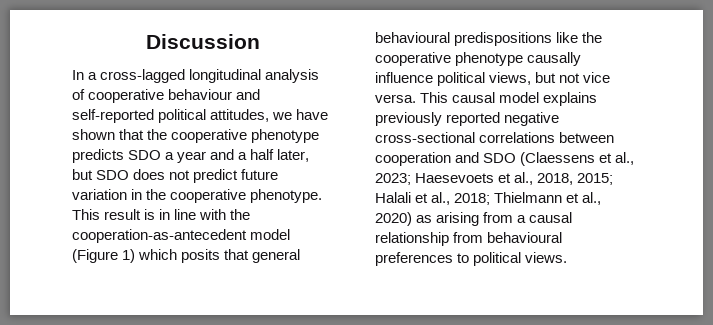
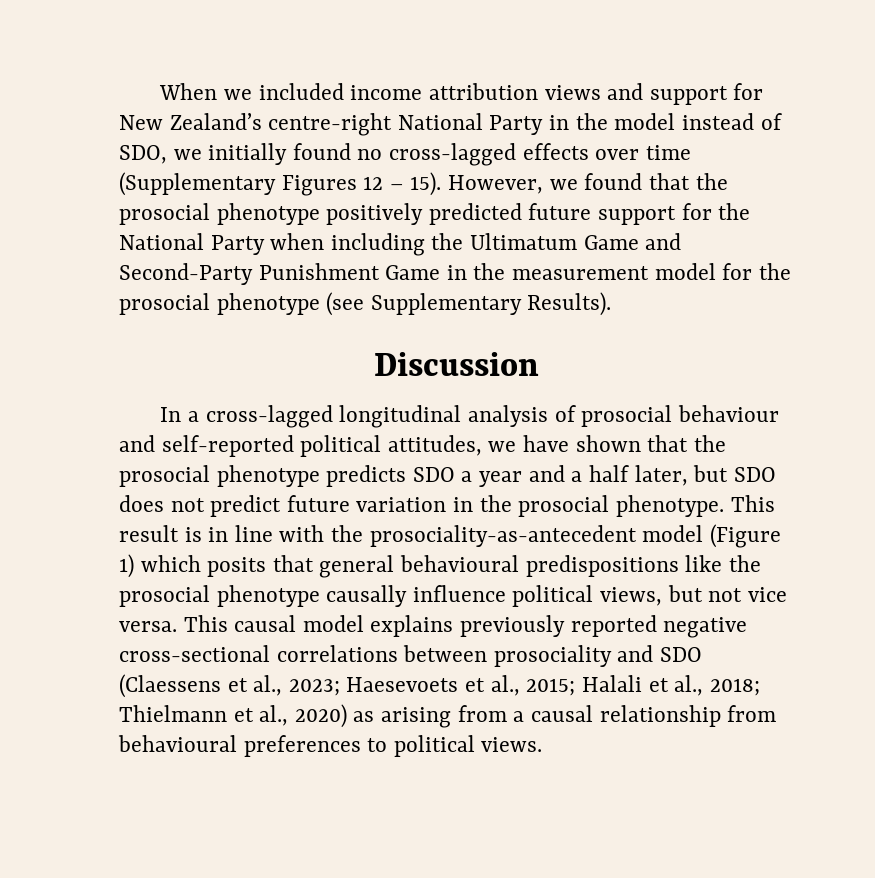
+ When we included income attribution views and support for New Zealand’s centre-right National Party in the model instead of SDO, we initially found no cross-lagged effects over time (Supplementary Figures 12 – 15). However, we found that the prosocial phenotype positively predicted future support for the National Party when including the Ultimatum Game and Second-Party Punishment Game in the measurement model for the prosocial phenotype (see Supplementary Results).
- In a cross-lagged longitudinal analysis of cooperative behaviour and self-reported political attitudes, we have shown that the cooperative phenotype predicts SDO a year and a half later, but SDO does not predict future variation in the cooperative phenotype.
+ In a cross-lagged longitudinal analysis of prosocial behaviour and self-reported political attitudes, we have shown that the prosocial phenotype predicts SDO a year and a half later, but SDO does not predict future variation in the prosocial phenotype.
- This result is in line with the cooperation-as-antecedent model (Figure 1) which posits that general behavioural predispositions like the cooperative phenotype causally influence political views, but not vice versa.
+ This result is in line with the prosociality-as-antecedent model (Figure 1) which posits that general behavioural predispositions like the prosocial phenotype causally influence political views, but not vice versa.
- This causal model explains previously reported negative cross-sectional correlations between cooperation and SDO (Claessens et al., 2023; Haesevoets et al., 2018, 2015; Halali et al., 2018; Thielmann et al., 2020) as arising from a causal relationship from behavioural preferences to political views.
+ This causal model explains previously reported negative cross-sectional correlations between prosociality and SDO (Claessens et al., 2023; Haesevoets et al., 2015; Halali et al., 2018; Thielmann et al., 2020) as arising from a causal relationship from behavioural preferences to political views.

